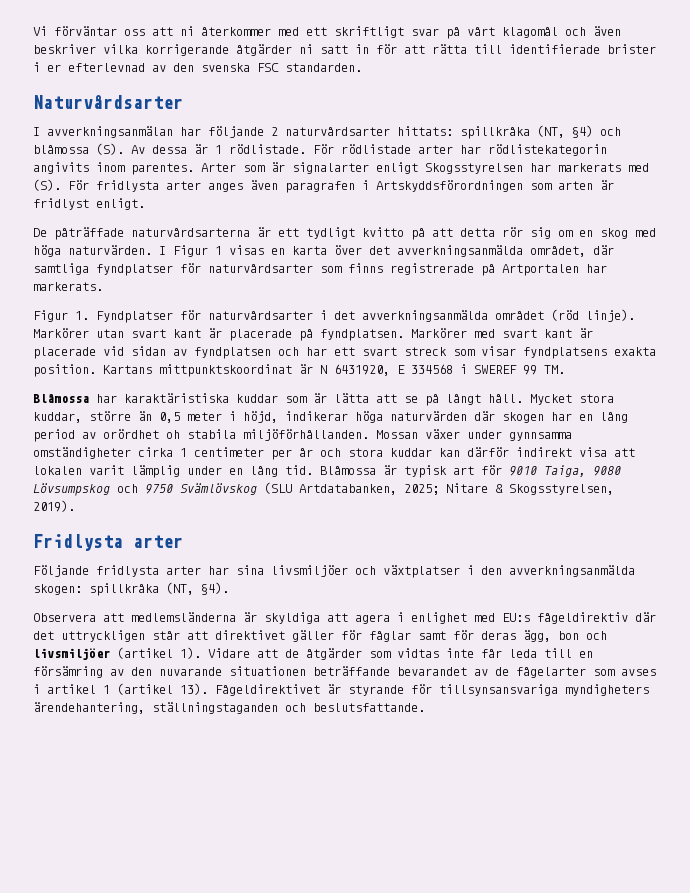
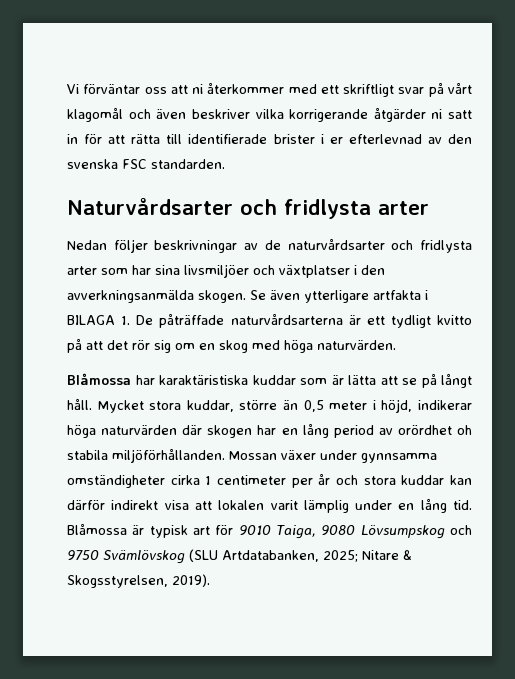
- Naturvårdsarter
- I avverkningsanmälan har följande 2 naturvårdsarter hittats: spillkråka (NT, §4) och blåmossa (S). Av dessa är 1 rödlistade. För rödlistade arter har rödlistekategorin angivits inom parentes. Arter som är signalarter enligt Skogsstyrelsen har markerats med (S). För fridlysta arter anges även paragrafen i Artskyddsförordningen som arten är fridlyst enligt.
- De påträffade naturvårdsarterna är ett tydligt kvitto på att detta rör sig om en skog med höga naturvärden. I Figur 1 visas en karta över det avverkningsanmälda området, där samtliga fyndplatser för naturvårdsarter som finns registrerade på Artportalen har markerats.
- Figur 1. Fyndplatser för naturvårdsarter i det avverkningsanmälda området (röd linje). Markörer utan svart kant är placerade på fyndplatsen. Markörer med svart kant är placerade vid sidan av fyndplatsen och har ett svart streck som visar fyndplatsens exakta position. Kartans mittpunktskoordinat är N 6431920, E 334568 i SWEREF 99 TM.
+ Naturvårdsarter och fridlysta arter
+ Nedan följer beskrivningar av de naturvårdsarter och fridlysta arter som har sina livsmiljöer och växtplatser i den avverkningsanmälda skogen. Se även ytterligare artfakta i BILAGA 1. De påträffade naturvårdsarterna är ett tydligt kvitto på att det rör sig om en skog med höga naturvärden.
- Fridlysta arter
- Följande fridlysta arter har sina livsmiljöer och växtplatser i den avverkningsanmälda skogen: spillkråka (NT, §4).
- Observera att medlemsländerna är skyldiga att agera i enlighet med EU:s fågeldirektiv där det uttryckligen står att direktivet gäller för fåglar samt för deras ägg, bon och livsmiljöer (artikel 1). Vidare att de åtgärder som vidtas inte får leda till en försämring av den nuvarande situationen beträffande bevarandet av de fågelarter som avses i artikel 1 (artikel 13). Fågeldirektivet är styrande för tillsynsansvariga myndigheters ärendehantering, ställningstaganden och beslutsfattande.

